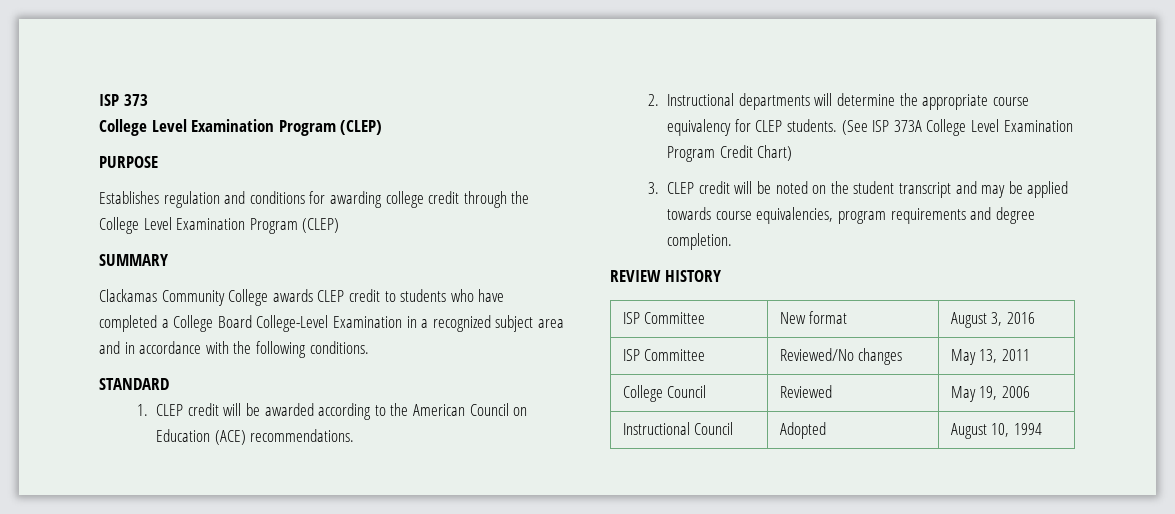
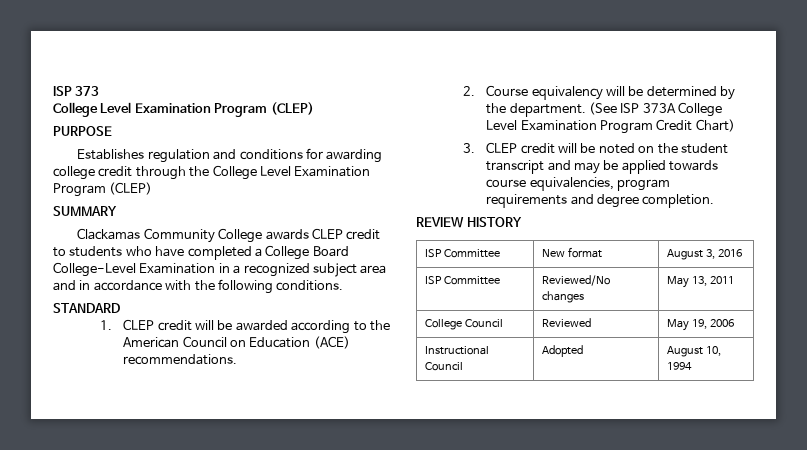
- 2. Instructional departments will determine the appropriate course equivalency for CLEP students.
+ 2. Course equivalency will be determined by the department.

